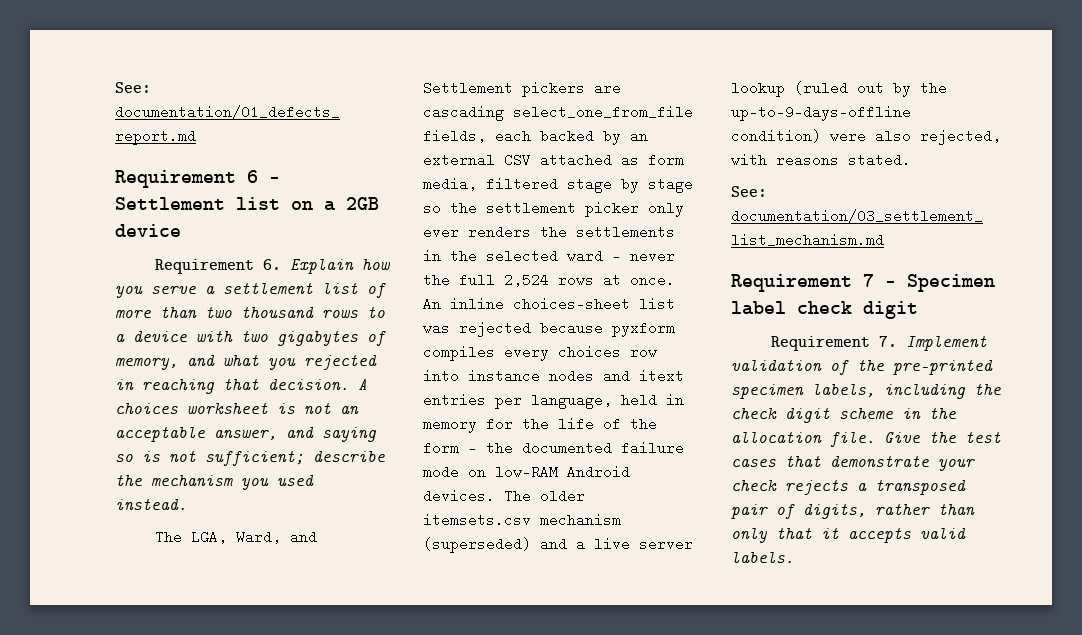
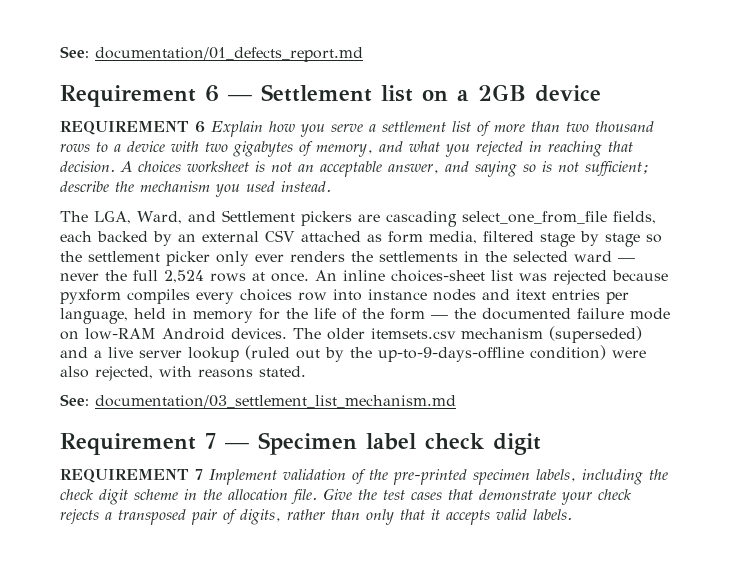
- Requirement 6. Explain how you serve a settlement list of more than two thousand rows to a device with two gigabytes of memory, and what you rejected in reaching that decision.
+ REQUIREMENT 6 Explain how you serve a settlement list of more than two thousand rows to a device with two gigabytes of memory, and what you rejected in reaching that decision.
- Requirement 7. Implement validation of the pre-printed specimen labels, including the check digit scheme in the allocation file.
+ REQUIREMENT 7 Implement validation of the pre-printed specimen labels, including the check digit scheme in the allocation file.

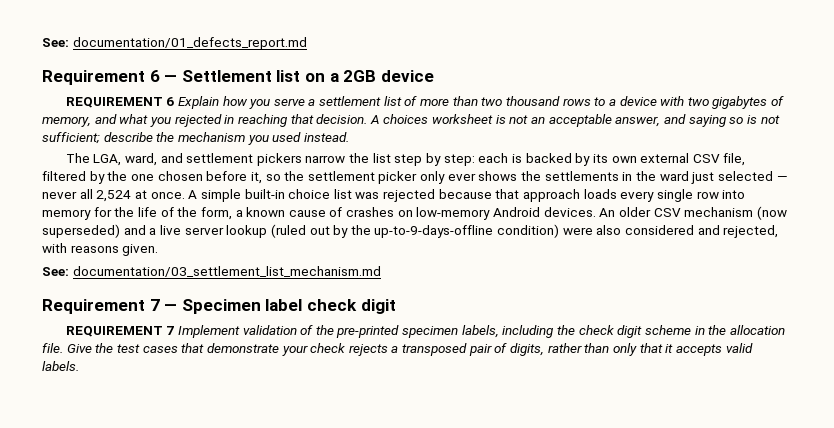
- The LGA, Ward, and Settlement pickers are cascading select_one_from_file fields, each backed by an external CSV attached as form media, filtered stage by stage so the settlement picker only ever renders the settlements in the selected ward — never the full 2,524 rows at once. An inline choices-sheet list was rejected because pyxform compiles every choices row into instance nodes and itext entries per language, held in memory for the life of the form — the documented failure mode on low-RAM Android devices. The older itemsets.csv mechanism (superseded) and a live server lookup (ruled out by the up-to-9-days-offline condition) were also rejected, with reasons stated.
+ The LGA, ward, and settlement pickers narrow the list step by step: each is backed by its own external CSV file, filtered by the one chosen before it, so the settlement picker only ever shows the settlements in the ward just selected — never all 2,524 at once. A simple built-in choice list was rejected because that approach loads every single row into memory for the life of the form, a known cause of crashes on low-memory Android devices. An older CSV mechanism (now superseded) and a live server lookup (ruled out by the up-to-9-days-offline condition) were also considered and rejected, with reasons given.

